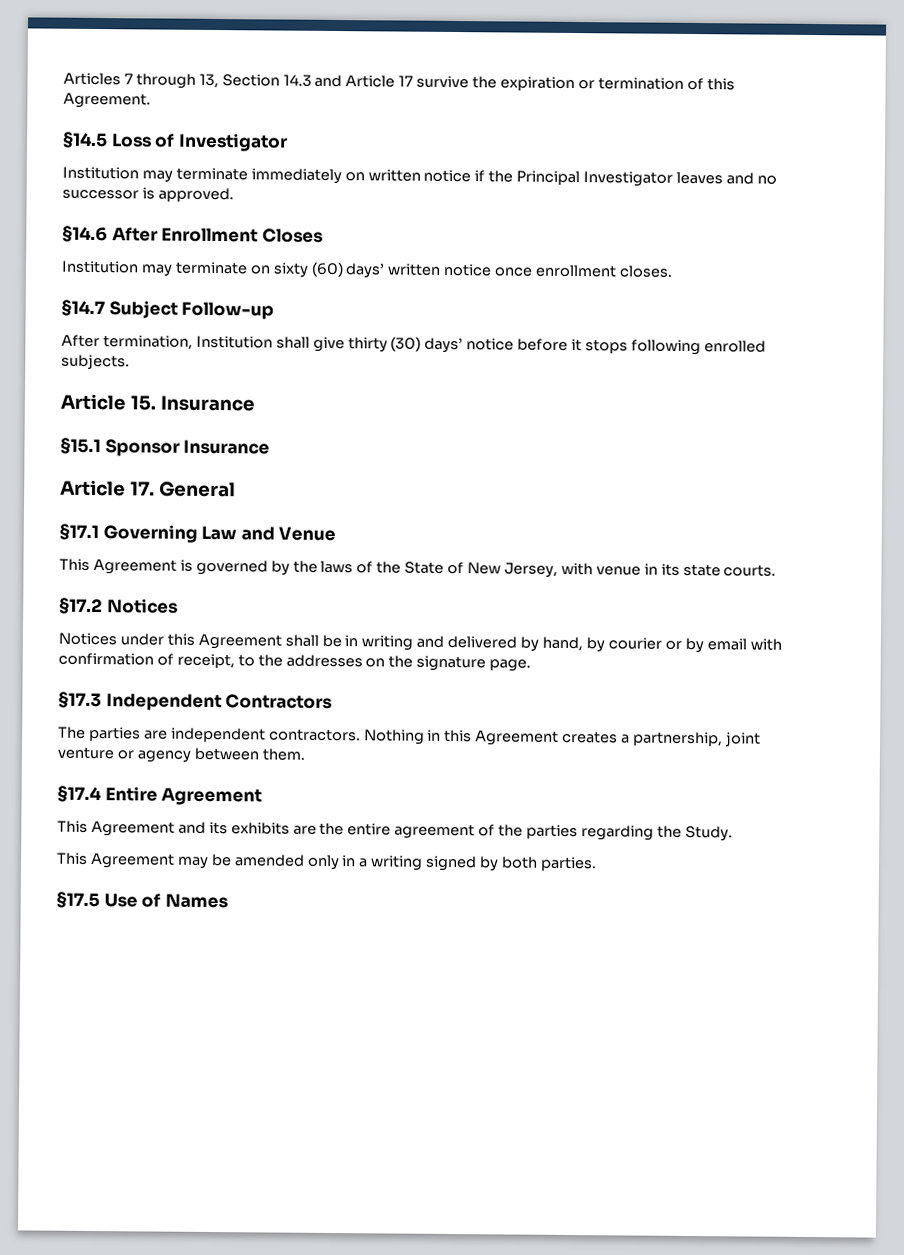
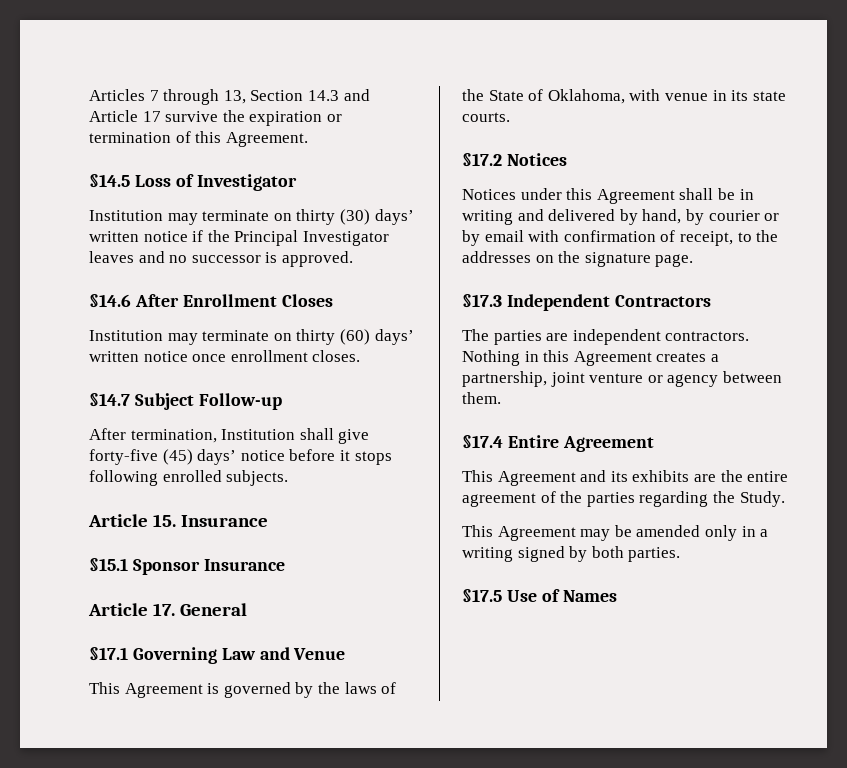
- Institution may terminate immediately on written notice if the Principal Investigator leaves and no successor is approved.
+ Institution may terminate on thirty (30) days’ written notice if the Principal Investigator leaves and no successor is approved.
- Institution may terminate on sixty (60) days’ written notice once enrollment closes.
+ Institution may terminate on thirty (60) days’ written notice once enrollment closes.
- After termination, Institution shall give thirty (30) days’ notice before it stops following enrolled subjects.
+ After termination, Institution shall give forty-five (45) days’ notice before it stops following enrolled subjects.
- This Agreement is governed by the laws of the State of New Jersey, with venue in its state courts.
+ This Agreement is governed by the laws of the State of Oklahoma, with venue in its state courts.

